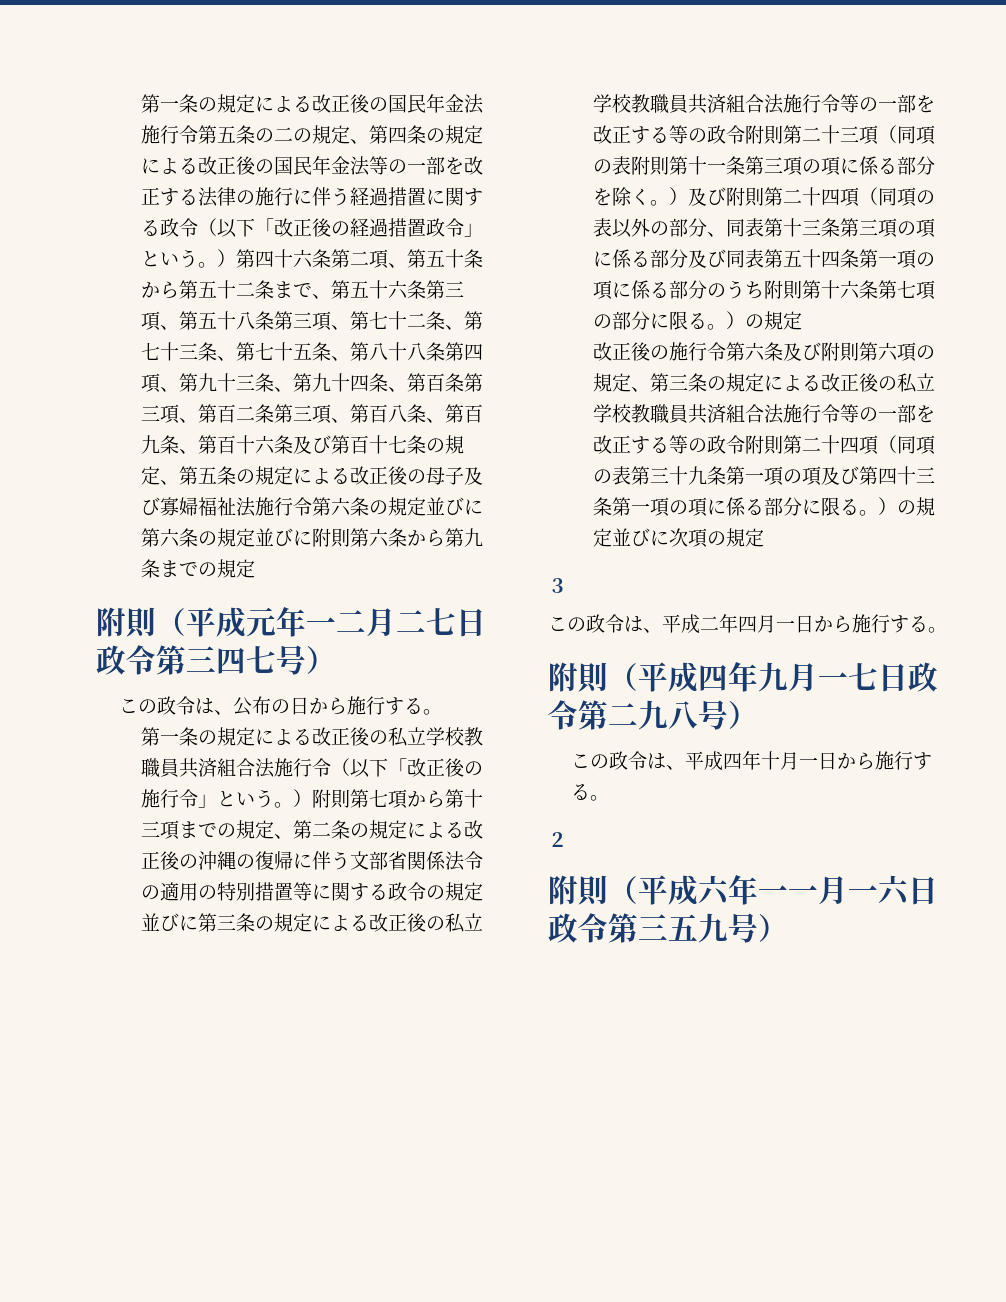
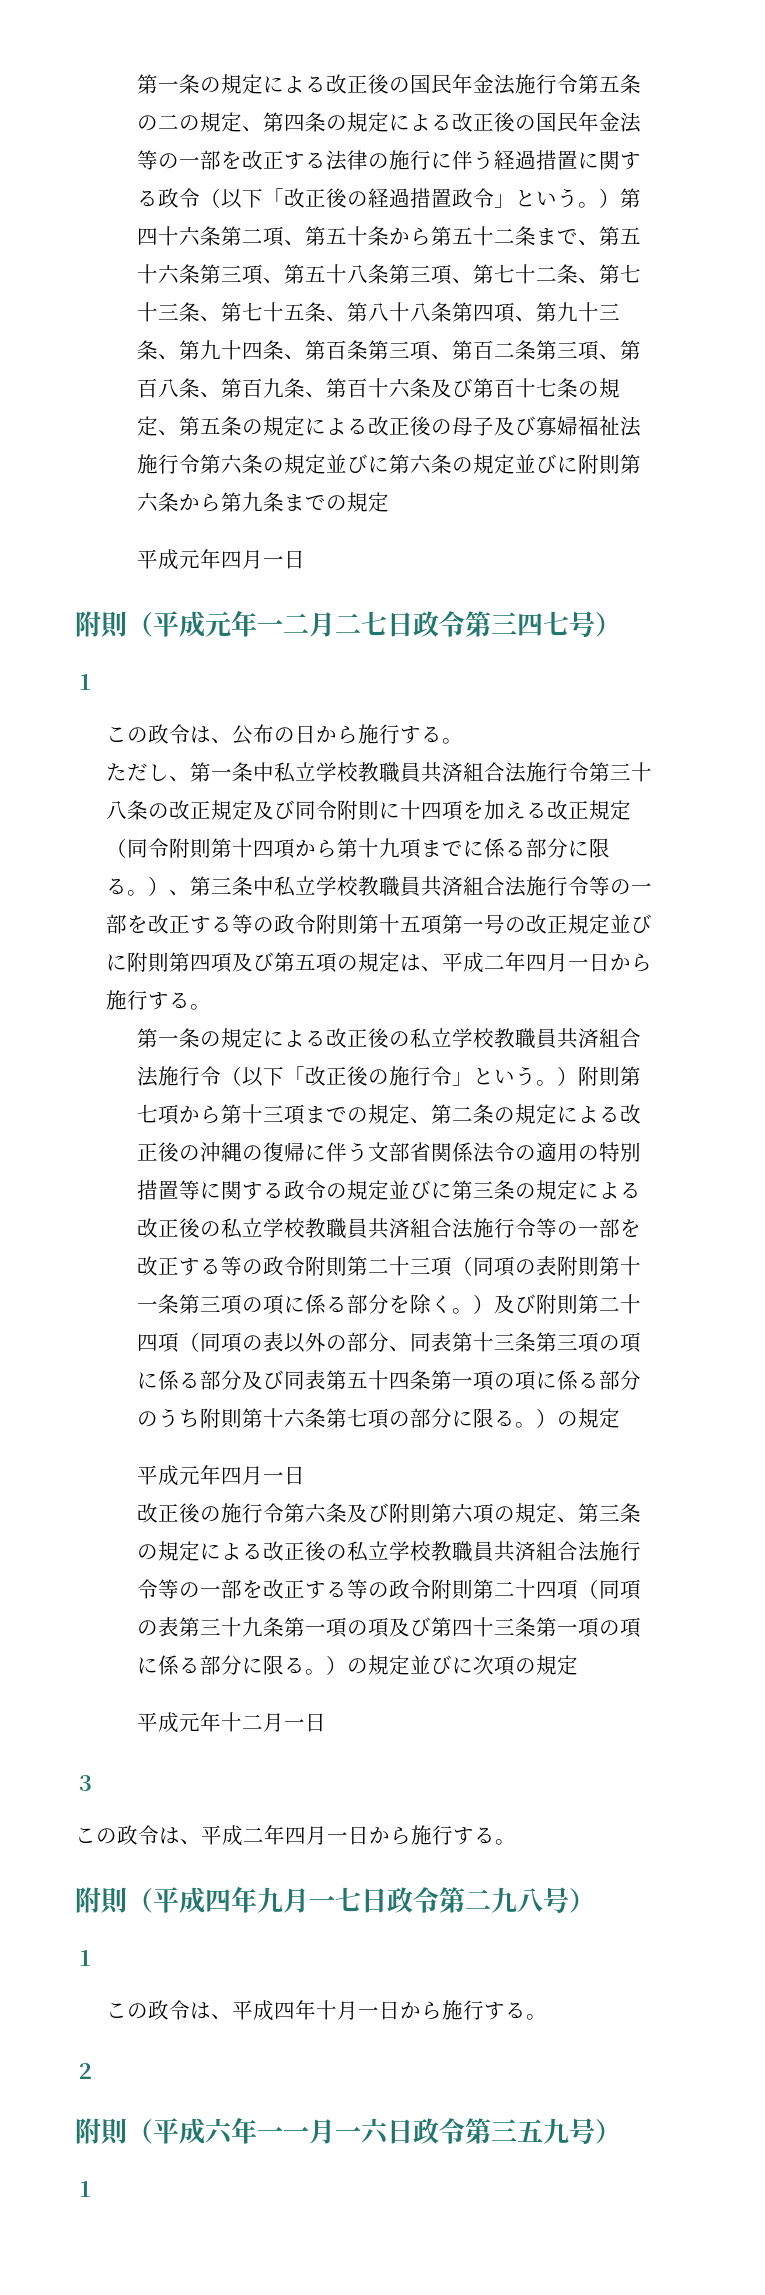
  第一条の規定による改正後の国民年金法施行令第五条の二の規定、第四条の規定による改正後の国民年金法等の一部を改正する法律の施行に伴う経過措置に関する政令（以下「改正後の経過措置政令」という。）第四十六条第二項、第五十条から第五十二条まで、第五十六条第三項、第五十八条第三項、第七十二条、第七十三条、第七十五条、第八十八条第四項、第九十三条、第九十四条、第百条第三項、第百二条第三項、第百八条、第百九条、第百十六条及び第百十七条の規定、第五条の規定による改正後の母子及び寡婦福祉法施行令第六条の規定並びに第六条の規定並びに附則第六条から第九条までの規定
+ 平成元年四月一日
  附則（平成元年一二月二七日政令第三四七号）
+ １
+ ただし、第一条中私立学校教職員共済組合法施行令第三十八条の改正規定及び同令附則に十四項を加える改正規定（同令附則第十四項から第十九項までに係る部分に限る。）、第三条中私立学校教職員共済組合法施行令等の一部を改正する等の政令附則第十五項第一号の改正規定並びに附則第四項及び第五項の規定は、平成二年四月一日から施行する。
  第一条の規定による改正後の私立学校教職員共済組合法施行令（以下「改正後の施行令」という。）附則第七項から第十三項までの規定、第二条の規定による改正後の沖縄の復帰に伴う文部省関係法令の適用の特別措置等に関する政令の規定並びに第三条の規定による改正後の私立学校教職員共済組合法施行令等の一部を改正する等の政令附則第二十三項（同項の表附則第十一条第三項の項に係る部分を除く。）及び附則第二十四項（同項の表以外の部分、同表第十三条第三項の項に係る部分及び同表第五十四条第一項の項に係る部分のうち附則第十六条第七項の部分に限る。）の規定
+ 平成元年四月一日
+ 平成元年十二月一日
  附則（平成四年九月一七日政令第二九八号）
+ １
  附則（平成六年一一月一六日政令第三五九号）
+ １

